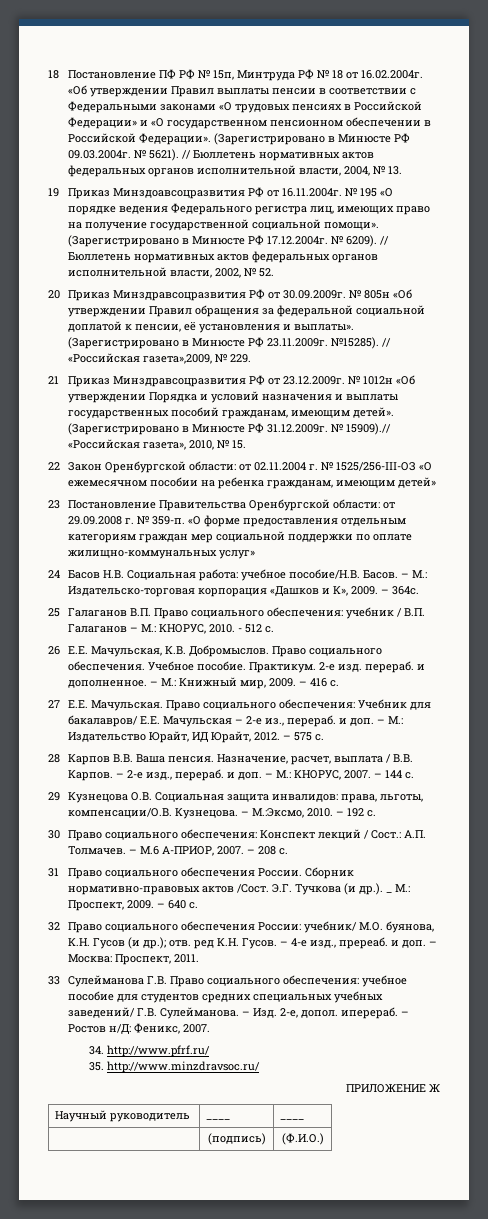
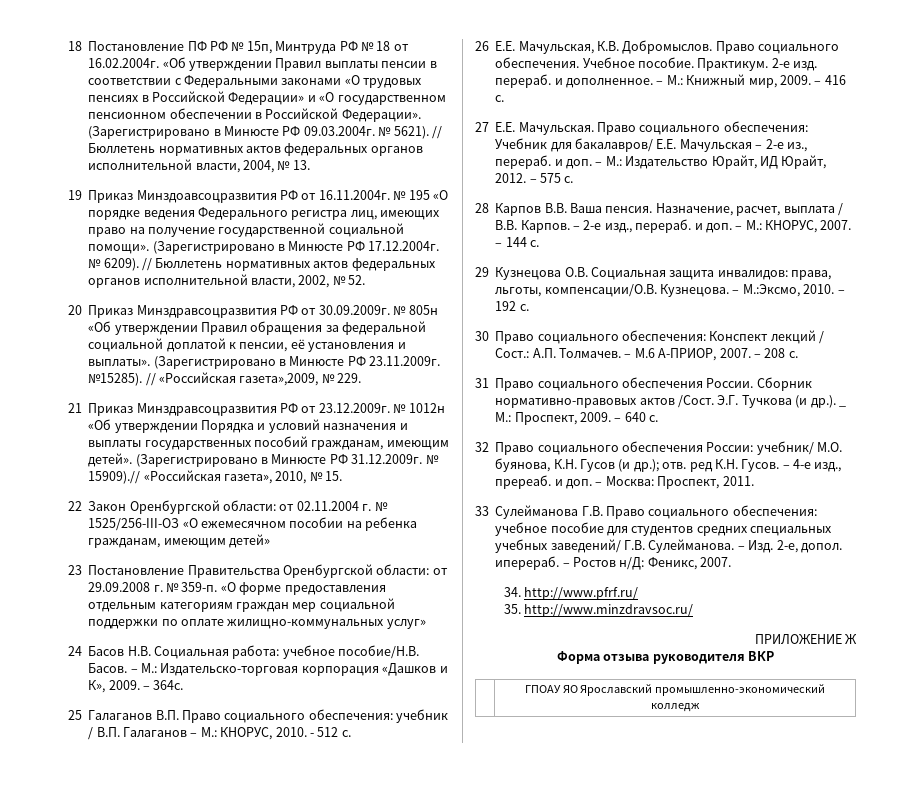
- Научный руководитель | ____ | ____
- | (подпись) | (Ф.И.О.)
+ Форма отзыва руководителя ВКР
+ | ГПОАУ ЯО Ярославский промышленно-экономический колледж

